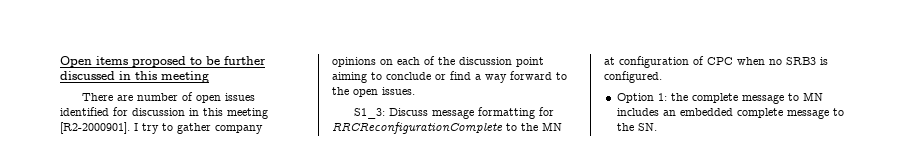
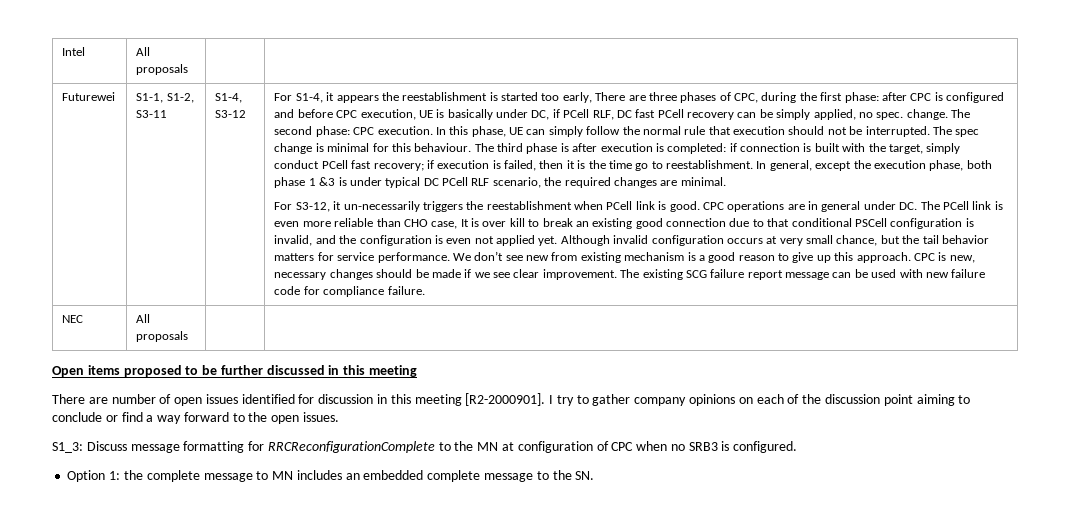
+ Intel | All proposals | |
+ Futurewei | S1-1, S1-2, S3-11 | S1-4, S3-12 | For S1-4, it appears the reestablishment is started too early, There are three phases of CPC, during the first phase: after CPC is configured and before CPC execution, UE is basically under DC, if PCell RLF, DC fast PCell recovery can be simply applied, no spec. change. The second phase: CPC execution. In this phase, UE can simply follow the normal rule that execution should not be interrupted. The spec change is minimal for this behaviour. The third phase is after execution is completed: if connection is built with the target, simply conduct PCell fast recovery; if execution is failed, then it is the time go to reestablishment. In general, except the execution phase, both phase 1 &3 is under typical DC PCell RLF scenario, the required changes are minimal.
+ For S3-12, it un-necessarily triggers the reestablishment when PCell link is good. CPC operations are in general under DC. The PCell link is even more reliable than CHO case, It is over kill to break an existing good connection due to that conditional PSCell configuration is invalid, and the configuration is even not applied yet. Although invalid configuration occurs at very small chance, but the tail behavior matters for service performance. We don’t see new from existing mechanism is a good reason to give up this approach. CPC is new, necessary changes should be made if we see clear improvement. The existing SCG failure report message can be used with new failure code for compliance failure.
+ NEC | All proposals | |

